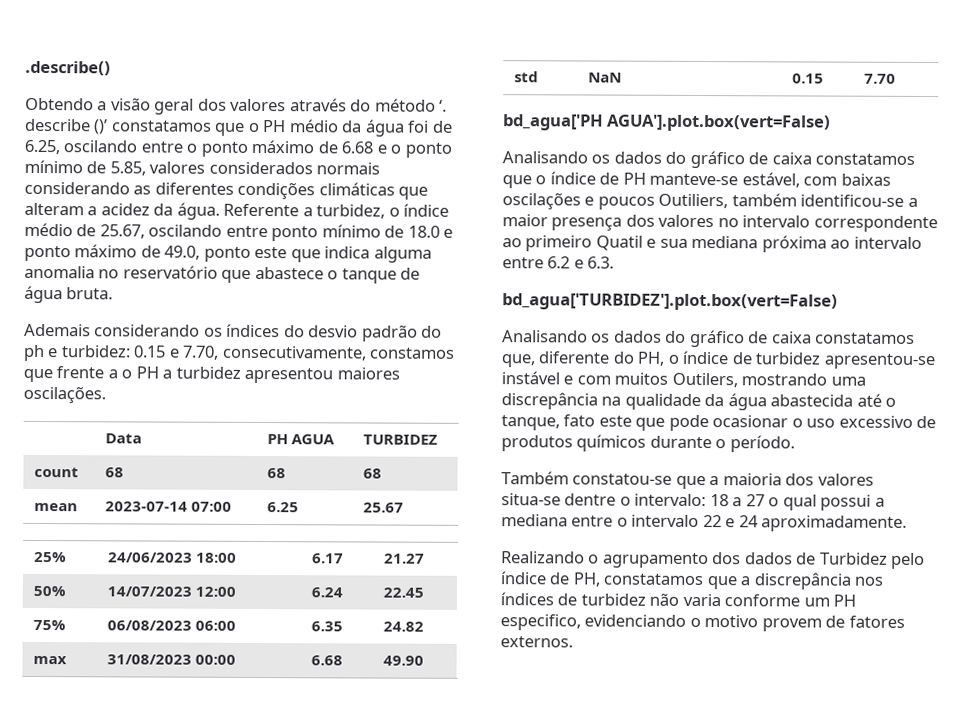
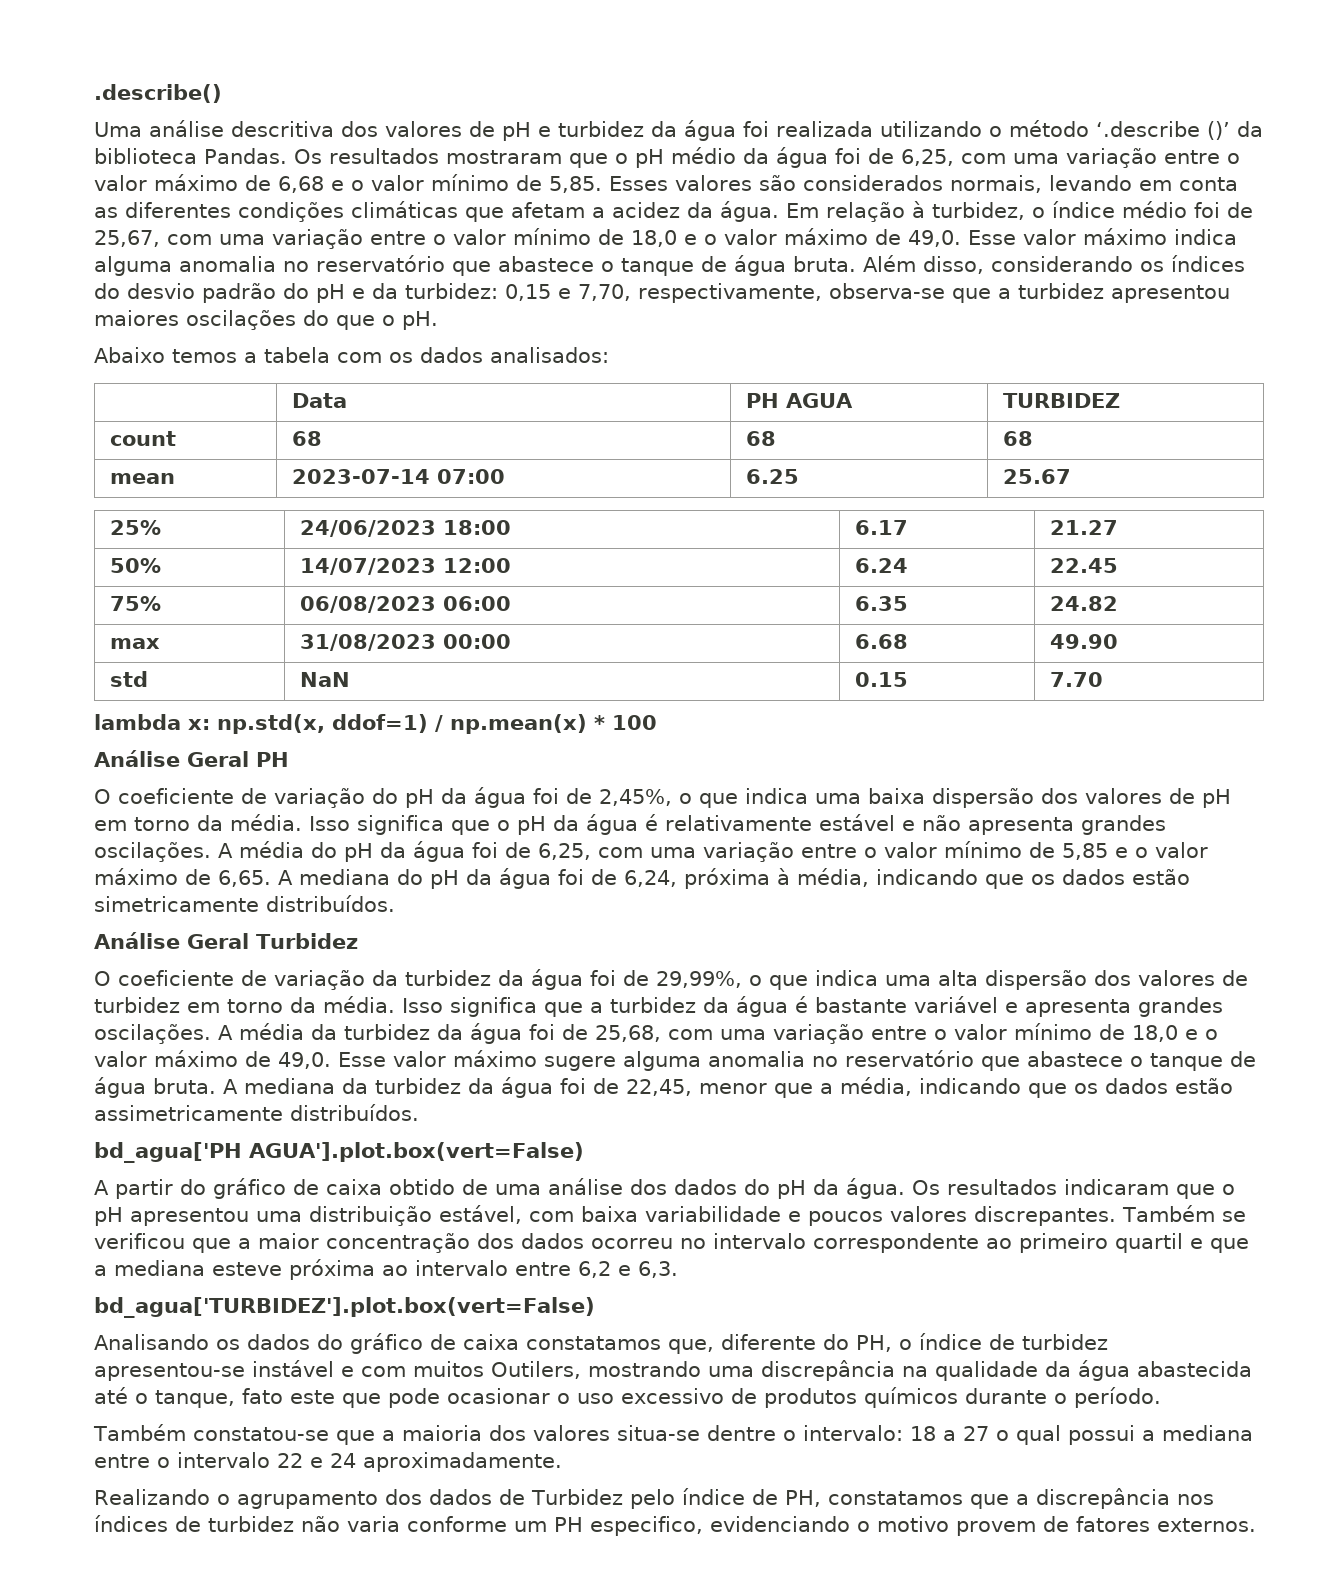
- Obtendo a visão geral dos valores através do método ‘. describe ()’ constatamos que o PH médio da água foi de 6.25, oscilando entre o ponto máximo de 6.68 e o ponto mínimo de 5.85, valores considerados normais considerando as diferentes condições climáticas que alteram a acidez da água.
+ Uma análise descritiva dos valores de pH e turbidez da água foi realizada utilizando o método ‘.describe ()’ da biblioteca Pandas. Os resultados mostraram que o pH médio da água foi de 6,25, com uma variação entre o valor máximo de 6,68 e o valor mínimo de 5,85. Esses valores são considerados normais, levando em conta as diferentes condições climáticas que afetam a acidez da água.
- Referente a turbidez, o índice médio de 25.67, oscilando entre ponto mínimo de 18.0 e ponto máximo de 49.0, ponto este que indica alguma anomalia no reservatório que abastece o tanque de água bruta.
- Ademais considerando os índices do desvio padrão do ph e turbidez: 0.15 e 7.70, consecutivamente, constamos que frente a o PH a turbidez apresentou maiores oscilações.
+ Em relação à turbidez, o índice médio foi de 25,67, com uma variação entre o valor mínimo de 18,0 e o valor máximo de 49,0. Esse valor máximo indica alguma anomalia no reservatório que abastece o tanque de água bruta. Além disso, considerando os índices do desvio padrão do pH e da turbidez: 0,15 e 7,70, respectivamente, observa-se que a turbidez apresentou maiores oscilações do que o pH.
+ Abaixo temos a tabela com os dados analisados:
+ lambda x: np.std(x, ddof=1) / np.mean(x) * 100
+ Análise Geral PH
+ O coeficiente de variação do pH da água foi de 2,45%, o que indica uma baixa dispersão dos valores de pH em torno da média. Isso significa que o pH da água é relativamente estável e não apresenta grandes oscilações. A média do pH da água foi de 6,25, com uma variação entre o valor mínimo de 5,85 e o valor máximo de 6,65. A mediana do pH da água foi de 6,24, próxima à média, indicando que os dados estão simetricamente distribuídos.
+ Análise Geral Turbidez
+ O coeficiente de variação da turbidez da água foi de 29,99%, o que indica uma alta dispersão dos valores de turbidez em torno da média. Isso significa que a turbidez da água é bastante variável e apresenta grandes oscilações. A média da turbidez da água foi de 25,68, com uma variação entre o valor mínimo de 18,0 e o valor máximo de 49,0. Esse valor máximo sugere alguma anomalia no reservatório que abastece o tanque de água bruta. A mediana da turbidez da água foi de 22,45, menor que a média, indicando que os dados estão assimetricamente distribuídos.
- Analisando os dados do gráfico de caixa constatamos que o índice de PH manteve-se estável, com baixas oscilações e poucos Outiliers, também identificou-se a maior presença dos valores no intervalo correspondente ao primeiro Quatil e sua mediana próxima ao intervalo entre 6.2 e 6.3.
+ A partir do gráfico de caixa obtido de uma análise dos dados do pH da água. Os resultados indicaram que o pH apresentou uma distribuição estável, com baixa variabilidade e poucos valores discrepantes. Também se verificou que a maior concentração dos dados ocorreu no intervalo correspondente ao primeiro quartil e que a mediana esteve próxima ao intervalo entre 6,2 e 6,3.

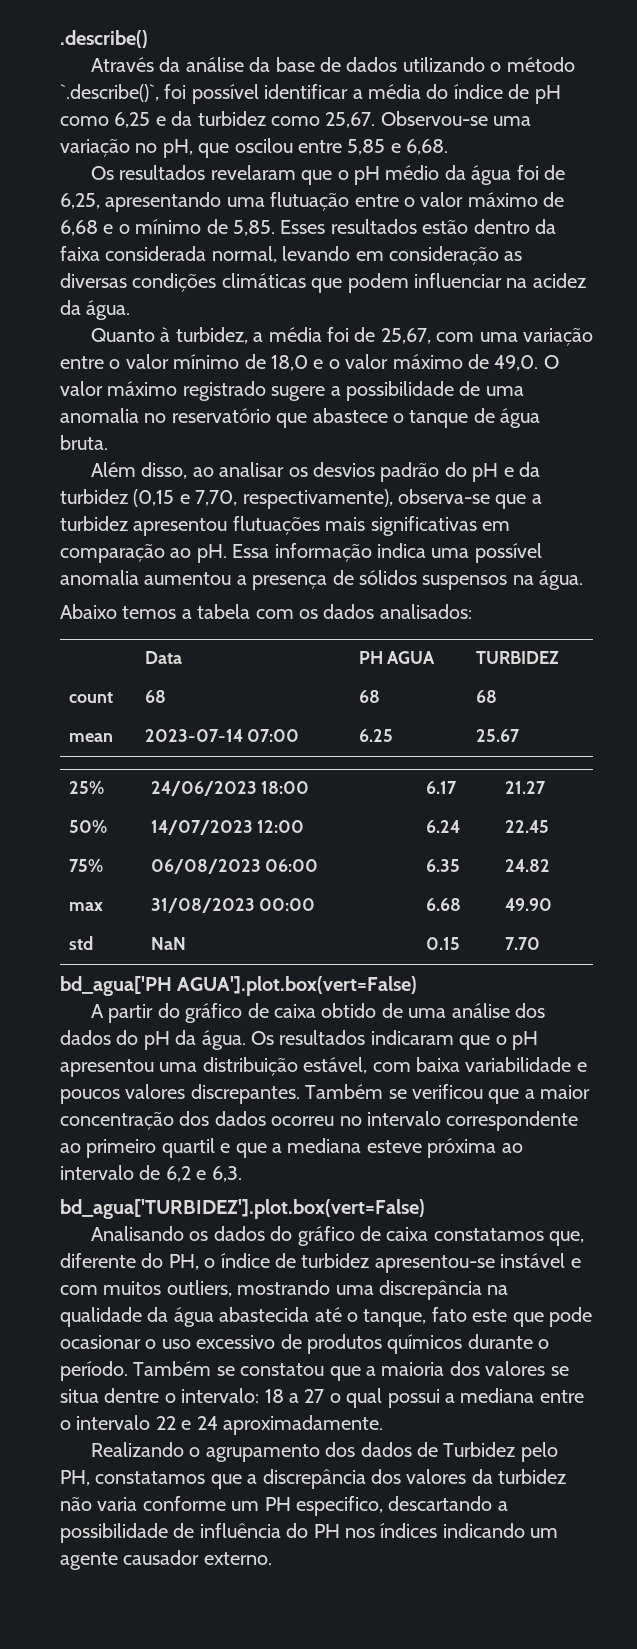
- Uma análise descritiva dos valores de pH e turbidez da água foi realizada utilizando o método ‘.describe ()’ da biblioteca Pandas. Os resultados mostraram que o pH médio da água foi de 6,25, com uma variação entre o valor máximo de 6,68 e o valor mínimo de 5,85.
+ Através da análise da base de dados utilizando o método `.describe()`, foi possível identificar a média do índice de pH como 6,25 e da turbidez como 25,67. Observou-se uma variação no pH, que oscilou entre 5,85 e 6,68.
+ Os resultados revelaram que o pH médio da água foi de 6,25, apresentando uma flutuação entre o valor máximo de 6,68 e o mínimo de 5,85.
- Esses valores são considerados normais, levando em conta as diferentes condições climáticas que afetam a acidez da água. Em relação à turbidez, o índice médio foi de 25,67, com uma variação entre o valor mínimo de 18,0 e o valor máximo de 49,0.
+ Esses resultados estão dentro da faixa considerada normal, levando em consideração as diversas condições climáticas que podem influenciar na acidez da água.
+ Quanto à turbidez, a média foi de 25,67, com uma variação entre o valor mínimo de 18,0 e o valor máximo de 49,0.
- Esse valor máximo indica alguma anomalia no reservatório que abastece o tanque de água bruta. Além disso, considerando os índices do desvio padrão do pH e da turbidez: 0,15 e 7,70, respectivamente, observa-se que a turbidez apresentou maiores oscilações do que o pH.
+ O valor máximo registrado sugere a possibilidade de uma anomalia no reservatório que abastece o tanque de água bruta.
+ Além disso, ao analisar os desvios padrão do pH e da turbidez (0,15 e 7,70, respectivamente), observa-se que a turbidez apresentou flutuações mais significativas em comparação ao pH. Essa informação indica uma possível anomalia aumentou a presença de sólidos suspensos na água.
- lambda x: np.std(x, ddof=1) / np.mean(x) * 100
- Análise Geral PH
- O coeficiente de variação do pH da água foi de 2,45%, o que indica uma baixa dispersão dos valores de pH em torno da média. Isso significa que o pH da água é relativamente estável e não apresenta grandes oscilações. A média do pH da água foi de 6,25, com uma variação entre o valor mínimo de 5,85 e o valor máximo de 6,65. A mediana do pH da água foi de 6,24, próxima à média, indicando que os dados estão simetricamente distribuídos.
- Análise Geral Turbidez
- O coeficiente de variação da turbidez da água foi de 29,99%, o que indica uma alta dispersão dos valores de turbidez em torno da média. Isso significa que a turbidez da água é bastante variável e apresenta grandes oscilações. A média da turbidez da água foi de 25,68, com uma variação entre o valor mínimo de 18,0 e o valor máximo de 49,0. Esse valor máximo sugere alguma anomalia no reservatório que abastece o tanque de água bruta. A mediana da turbidez da água foi de 22,45, menor que a média, indicando que os dados estão assimetricamente distribuídos.
- Também se verificou que a maior concentração dos dados ocorreu no intervalo correspondente ao primeiro quartil e que a mediana esteve próxima ao intervalo entre 6,2 e 6,3.
+ Também se verificou que a maior concentração dos dados ocorreu no intervalo correspondente ao primeiro quartil e que a mediana esteve próxima ao intervalo de 6,2 e 6,3.
- Analisando os dados do gráfico de caixa constatamos que, diferente do PH, o índice de turbidez apresentou-se instável e com muitos Outilers, mostrando uma discrepância na qualidade da água abastecida até o tanque, fato este que pode ocasionar o uso excessivo de produtos químicos durante o período.
- Também constatou-se que a maioria dos valores situa-se dentre o intervalo:
+ Analisando os dados do gráfico de caixa constatamos que, diferente do PH, o índice de turbidez apresentou-se instável e com muitos outliers, mostrando uma discrepância na qualidade da água abastecida até o tanque, fato este que pode ocasionar o uso excessivo de produtos químicos durante o período. Também se constatou que a maioria dos valores se situa dentre o intervalo:
- Realizando o agrupamento dos dados de Turbidez pelo índice de PH, constatamos que a discrepância nos índices de turbidez não varia conforme um PH especifico, evidenciando o motivo provem de fatores externos.
+ Realizando o agrupamento dos dados de Turbidez pelo PH, constatamos que a discrepância dos valores da turbidez não varia conforme um PH especifico, descartando a possibilidade de influência do PH nos índices indicando um agente causador externo.

